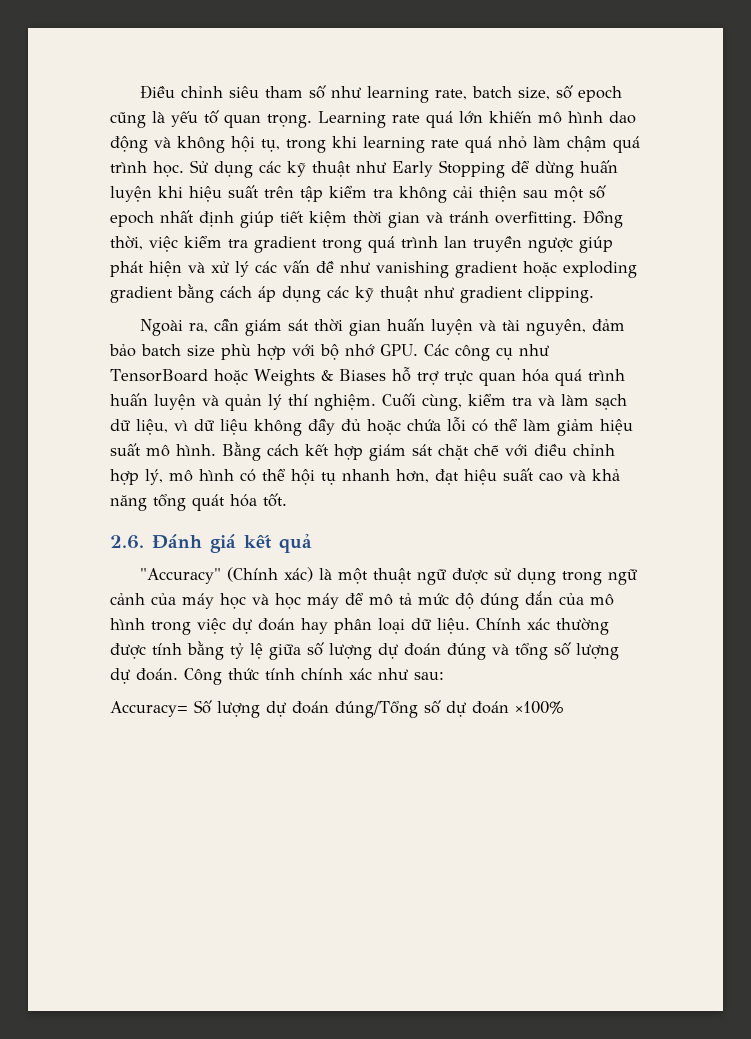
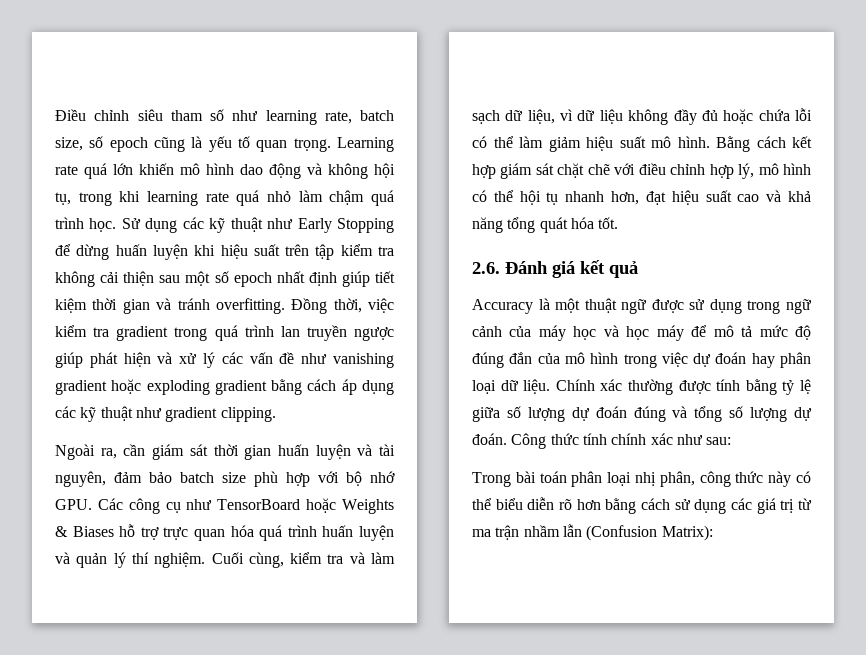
- "Accuracy" (Chính xác) là một thuật ngữ được sử dụng trong ngữ cảnh của máy học và học máy để mô tả mức độ đúng đắn của mô hình trong việc dự đoán hay phân loại dữ liệu.
+ Accuracy là một thuật ngữ được sử dụng trong ngữ cảnh của máy học và học máy để mô tả mức độ đúng đắn của mô hình trong việc dự đoán hay phân loại dữ liệu.
- Accuracy= Số lượng dự đoán đúng/Tổng số dự đoán ×100%
+ Trong bài toán phân loại nhị phân, công thức này có thể biểu diễn rõ hơn bằng cách sử dụng các giá trị từ ma trận nhầm lẫn (Confusion Matrix):

